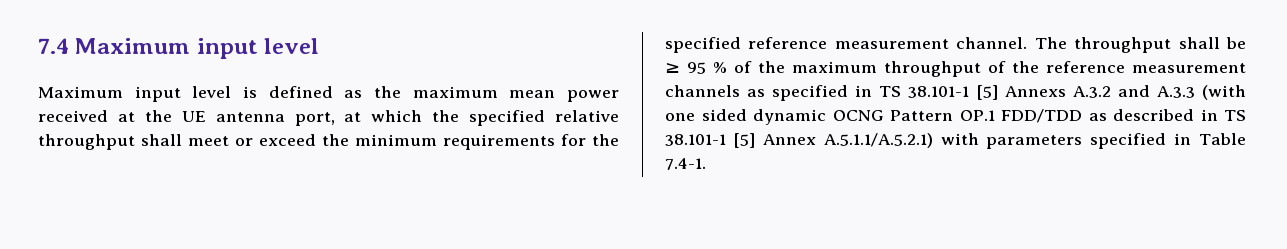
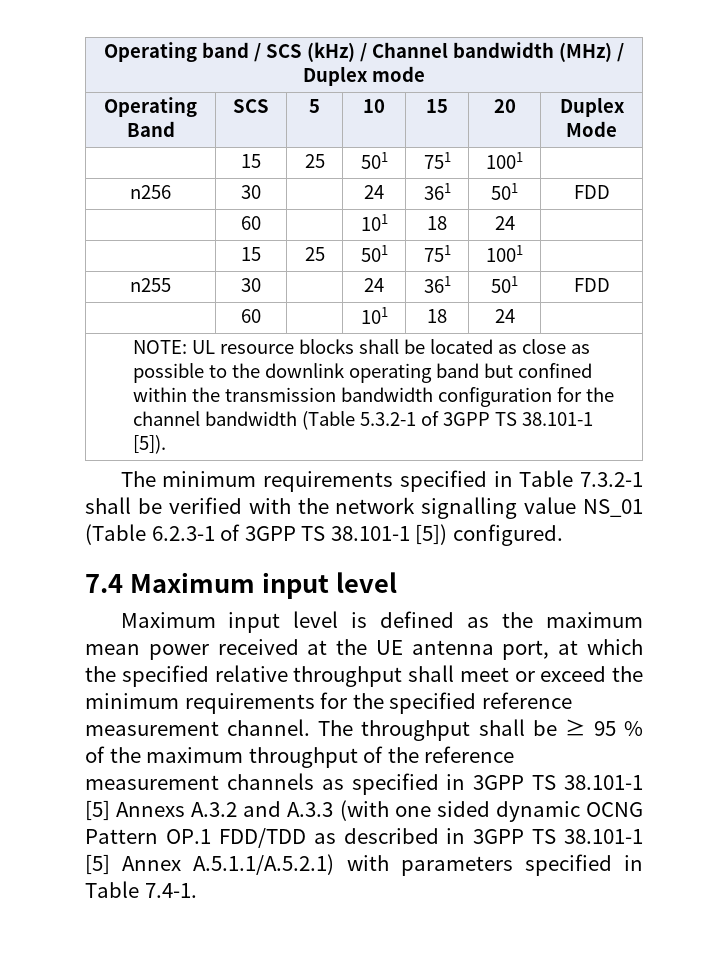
+ Operating band / SCS (kHz) / Channel bandwidth (MHz) / Duplex mode
+ Operating Band | SCS | 5 | 10 | 15 | 20 | Duplex Mode
+ | 15 | 25 | 501 | 751 | 1001 |
+ n256 | 30 | | 24 | 361 | 501 | FDD
+ | 60 | | 101 | 18 | 24 |
+ | 15 | 25 | 501 | 751 | 1001 |
+ n255 | 30 | | 24 | 361 | 501 | FDD
+ | 60 | | 101 | 18 | 24 |
+ NOTE: UL resource blocks shall be located as close as possible to the downlink operating band but confined within the transmission bandwidth configuration for the channel bandwidth (Table 5.3.2-1 of 3GPP TS 38.101-1 [5]).
+ The minimum requirements specified in Table 7.3.2-1 shall be verified with the network signalling value NS_01 (Table 6.2.3-1 of 3GPP TS 38.101-1 [5]) configured.
- The throughput shall be ≥ 95 % of the maximum throughput of the reference measurement channels as specified in TS 38.101-1 [5] Annexs A.3.2 and A.3.3 (with one sided dynamic OCNG Pattern OP.1 FDD/TDD as described in TS 38.101-1 [5] Annex A.5.1.1/A.5.2.1) with parameters specified in Table 7.4-1.
+ The throughput shall be ≥ 95 % of the maximum throughput of the reference measurement channels as specified in 3GPP TS 38.101-1 [5] Annexs A.3.2 and A.3.3 (with one sided dynamic OCNG Pattern OP.1 FDD/TDD as described in 3GPP TS 38.101-1 [5] Annex A.5.1.1/A.5.2.1) with parameters specified in Table 7.4-1.

